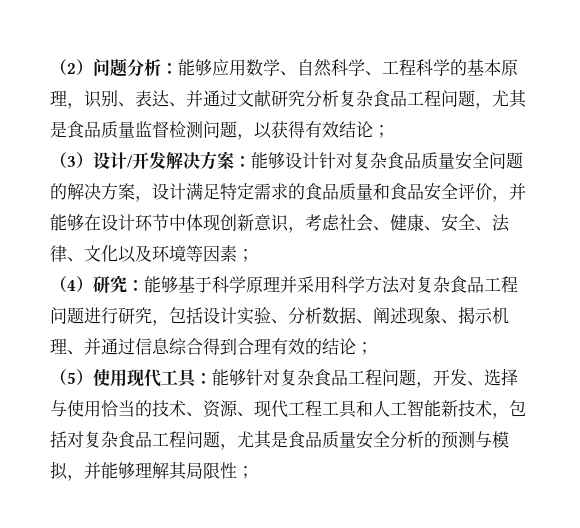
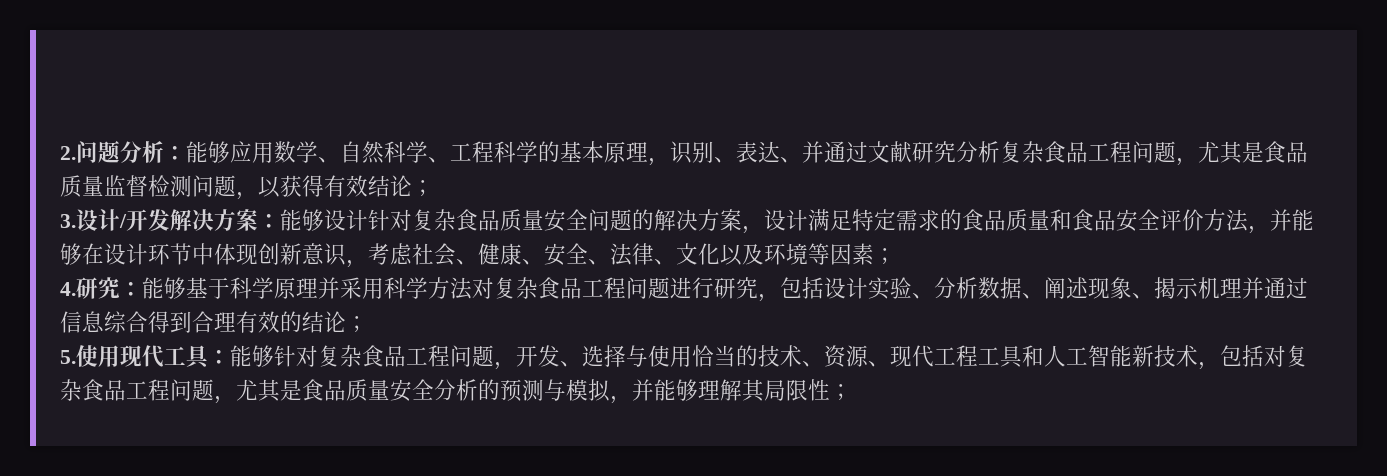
- （2）问题分析：能够应用数学、自然科学、工程科学的基本原理，识别、表达、并通过文献研究分析复杂食品工程问题，尤其是食品质量监督检测问题，以获得有效结论；
+ 2.问题分析：能够应用数学、自然科学、工程科学的基本原理，识别、表达、并通过文献研究分析复杂食品工程问题，尤其是食品质量监督检测问题，以获得有效结论；
- （3）设计/开发解决方案：能够设计针对复杂食品质量安全问题的解决方案，设计满足特定需求的食品质量和食品安全评价，并能够在设计环节中体现创新意识，考虑社会、健康、安全、法律、文化以及环境等因素；
+ 3.设计/开发解决方案：能够设计针对复杂食品质量安全问题的解决方案，设计满足特定需求的食品质量和食品安全评价方法，并能够在设计环节中体现创新意识，考虑社会、健康、安全、法律、文化以及环境等因素；
- （4）研究：能够基于科学原理并采用科学方法对复杂食品工程问题进行研究，包括设计实验、分析数据、阐述现象、揭示机理、并通过信息综合得到合理有效的结论；
+ 4.研究：能够基于科学原理并采用科学方法对复杂食品工程问题进行研究，包括设计实验、分析数据、阐述现象、揭示机理并通过信息综合得到合理有效的结论；
- （5）使用现代工具：能够针对复杂食品工程问题，开发、选择与使用恰当的技术、资源、现代工程工具和人工智能新技术，包括对复杂食品工程问题，尤其是食品质量安全分析的预测与模拟，并能够理解其局限性；
+ 5.使用现代工具：能够针对复杂食品工程问题，开发、选择与使用恰当的技术、资源、现代工程工具和人工智能新技术，包括对复杂食品工程问题，尤其是食品质量安全分析的预测与模拟，并能够理解其局限性；

